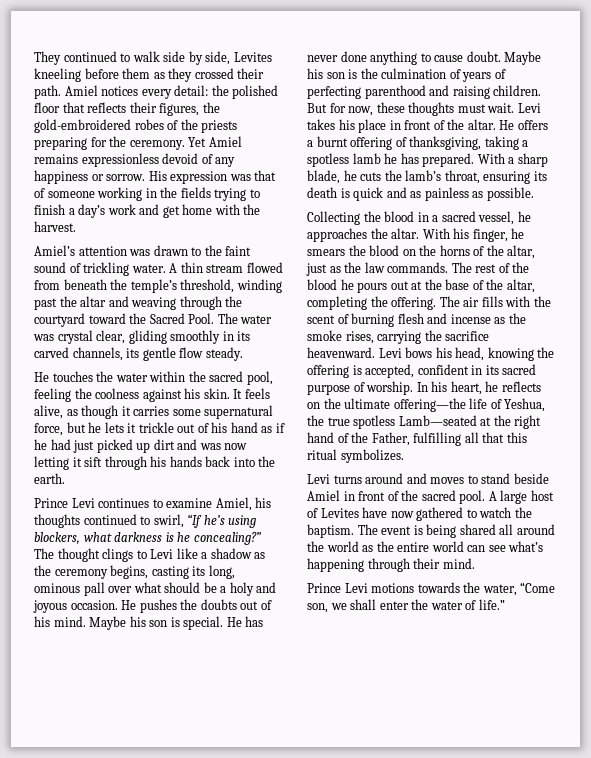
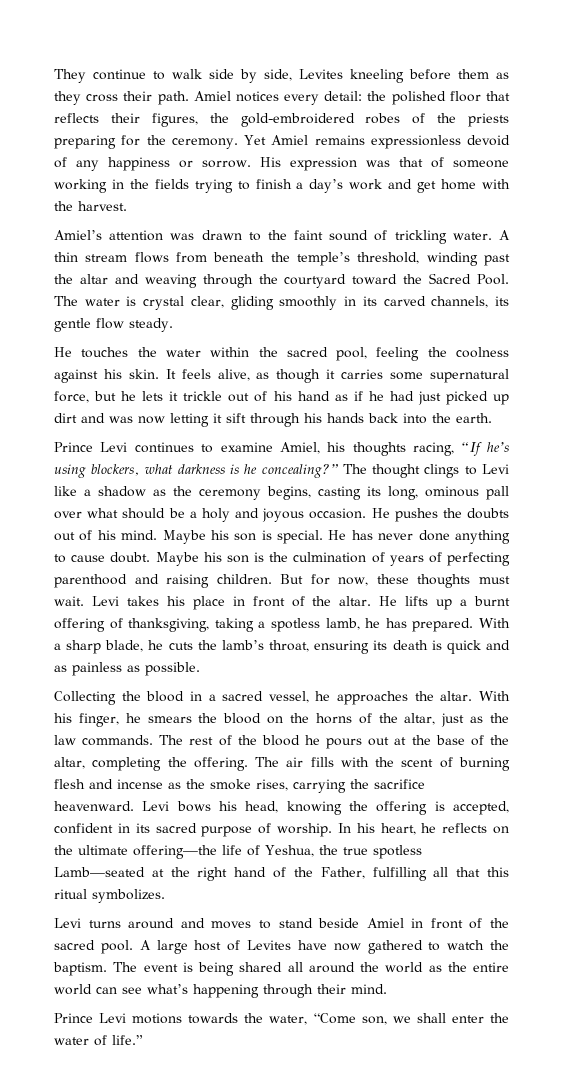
- They continued to walk side by side, Levites kneeling before them as they crossed their path.
+ They continue to walk side by side, Levites kneeling before them as they cross their path.
- A thin stream flowed from beneath the temple’s threshold, winding past the altar and weaving through the courtyard toward the Sacred Pool.
+ A thin stream flows from beneath the temple’s threshold, winding past the altar and weaving through the courtyard toward the Sacred Pool.
- The water was crystal clear, gliding smoothly in its carved channels, its gentle flow steady.
+ The water is crystal clear, gliding smoothly in its carved channels, its gentle flow steady.
- Prince Levi continues to examine Amiel, his thoughts continued to swirl, “If he’s using blockers, what darkness is he concealing?”
+ Prince Levi continues to examine Amiel, his thoughts racing, “If he’s using blockers, what darkness is he concealing?”
- He offers a burnt offering of thanksgiving, taking a spotless lamb he has prepared.
+ He lifts up a burnt offering of thanksgiving, taking a spotless lamb, he has prepared.

